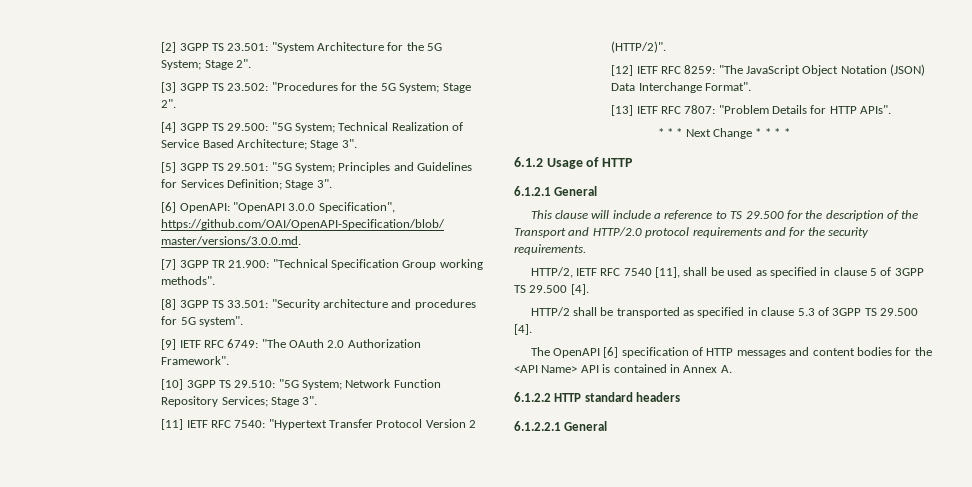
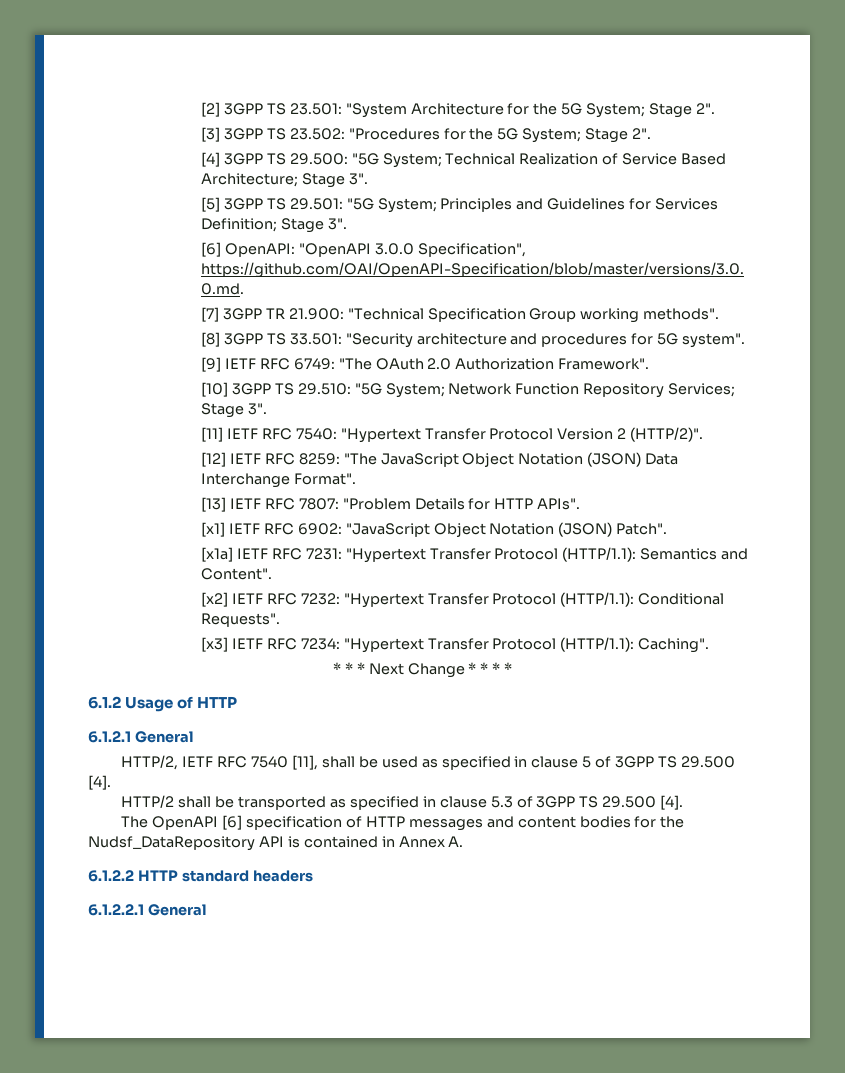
+ [x1] IETF RFC 6902: "JavaScript Object Notation (JSON) Patch".
+ [x1a] IETF RFC 7231: "Hypertext Transfer Protocol (HTTP/1.1): Semantics and Content".
+ [x2] IETF RFC 7232: "Hypertext Transfer Protocol (HTTP/1.1): Conditional Requests".
+ [x3] IETF RFC 7234: "Hypertext Transfer Protocol (HTTP/1.1): Caching".
- This clause will include a reference to TS 29.500 for the description of the Transport and HTTP/2.0 protocol requirements and for the security requirements.
- The OpenAPI [6] specification of HTTP messages and content bodies for the <API Name> API is contained in Annex A.
+ The OpenAPI [6] specification of HTTP messages and content bodies for the Nudsf_DataRepository API is contained in Annex A.

